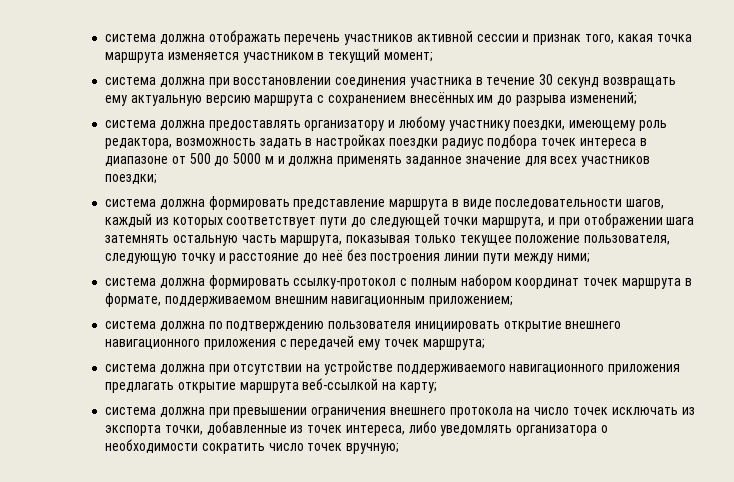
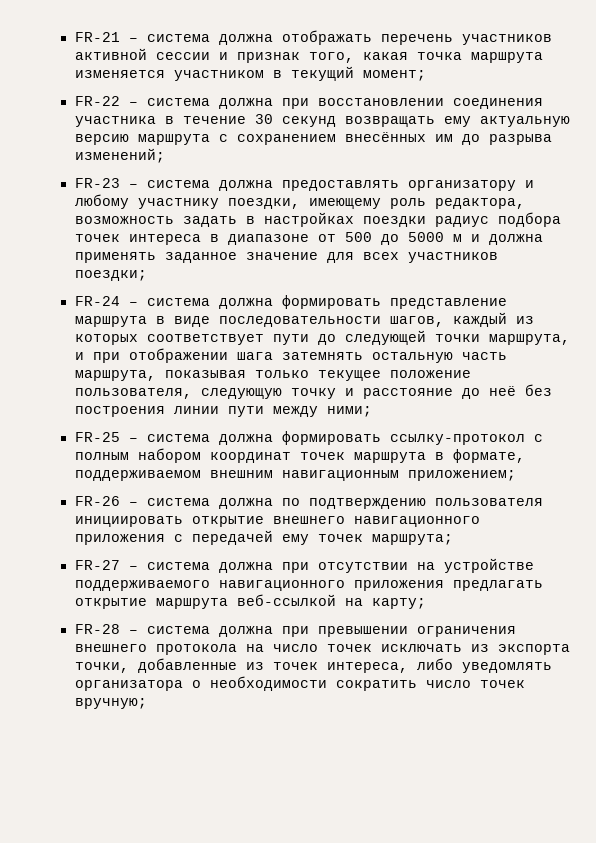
- система должна отображать перечень участников активной сессии и признак того, какая точка маршрута изменяется участником в текущий момент;
+ FR-21 – система должна отображать перечень участников активной сессии и признак того, какая точка маршрута изменяется участником в текущий момент;
- система должна при восстановлении соединения участника в течение 30 секунд возвращать ему актуальную версию маршрута с сохранением внесённых им до разрыва изменений;
+ FR-22 – система должна при восстановлении соединения участника в течение 30 секунд возвращать ему актуальную версию маршрута с сохранением внесённых им до разрыва изменений;
- система должна предоставлять организатору и любому участнику поездки, имеющему роль редактора, возможность задать в настройках поездки радиус подбора точек интереса в диапазоне от 500 до 5000 м и должна применять заданное значение для всех участников поездки;
+ FR-23 – система должна предоставлять организатору и любому участнику поездки, имеющему роль редактора, возможность задать в настройках поездки радиус подбора точек интереса в диапазоне от 500 до 5000 м и должна применять заданное значение для всех участников поездки;
- система должна формировать представление маршрута в виде последовательности шагов, каждый из которых соответствует пути до следующей точки маршрута, и при отображении шага затемнять остальную часть маршрута, показывая только текущее положение пользователя, следующую точку и расстояние до неё без построения линии пути между ними;
+ FR-24 – система должна формировать представление маршрута в виде последовательности шагов, каждый из которых соответствует пути до следующей точки маршрута, и при отображении шага затемнять остальную часть маршрута, показывая только текущее положение пользователя, следующую точку и расстояние до неё без построения линии пути между ними;
- система должна формировать ссылку-протокол с полным набором координат точек маршрута в формате, поддерживаемом внешним навигационным приложением;
+ FR-25 – система должна формировать ссылку-протокол с полным набором координат точек маршрута в формате, поддерживаемом внешним навигационным приложением;
- система должна по подтверждению пользователя инициировать открытие внешнего навигационного приложения с передачей ему точек маршрута;
+ FR-26 – система должна по подтверждению пользователя инициировать открытие внешнего навигационного приложения с передачей ему точек маршрута;
- система должна при отсутствии на устройстве поддерживаемого навигационного приложения предлагать открытие маршрута веб-ссылкой на карту;
+ FR-27 – система должна при отсутствии на устройстве поддерживаемого навигационного приложения предлагать открытие маршрута веб-ссылкой на карту;
- система должна при превышении ограничения внешнего протокола на число точек исключать из экспорта точки, добавленные из точек интереса, либо уведомлять организатора о необходимости сократить число точек вручную;
+ FR-28 – система должна при превышении ограничения внешнего протокола на число точек исключать из экспорта точки, добавленные из точек интереса, либо уведомлять организатора о необходимости сократить число точек вручную;

